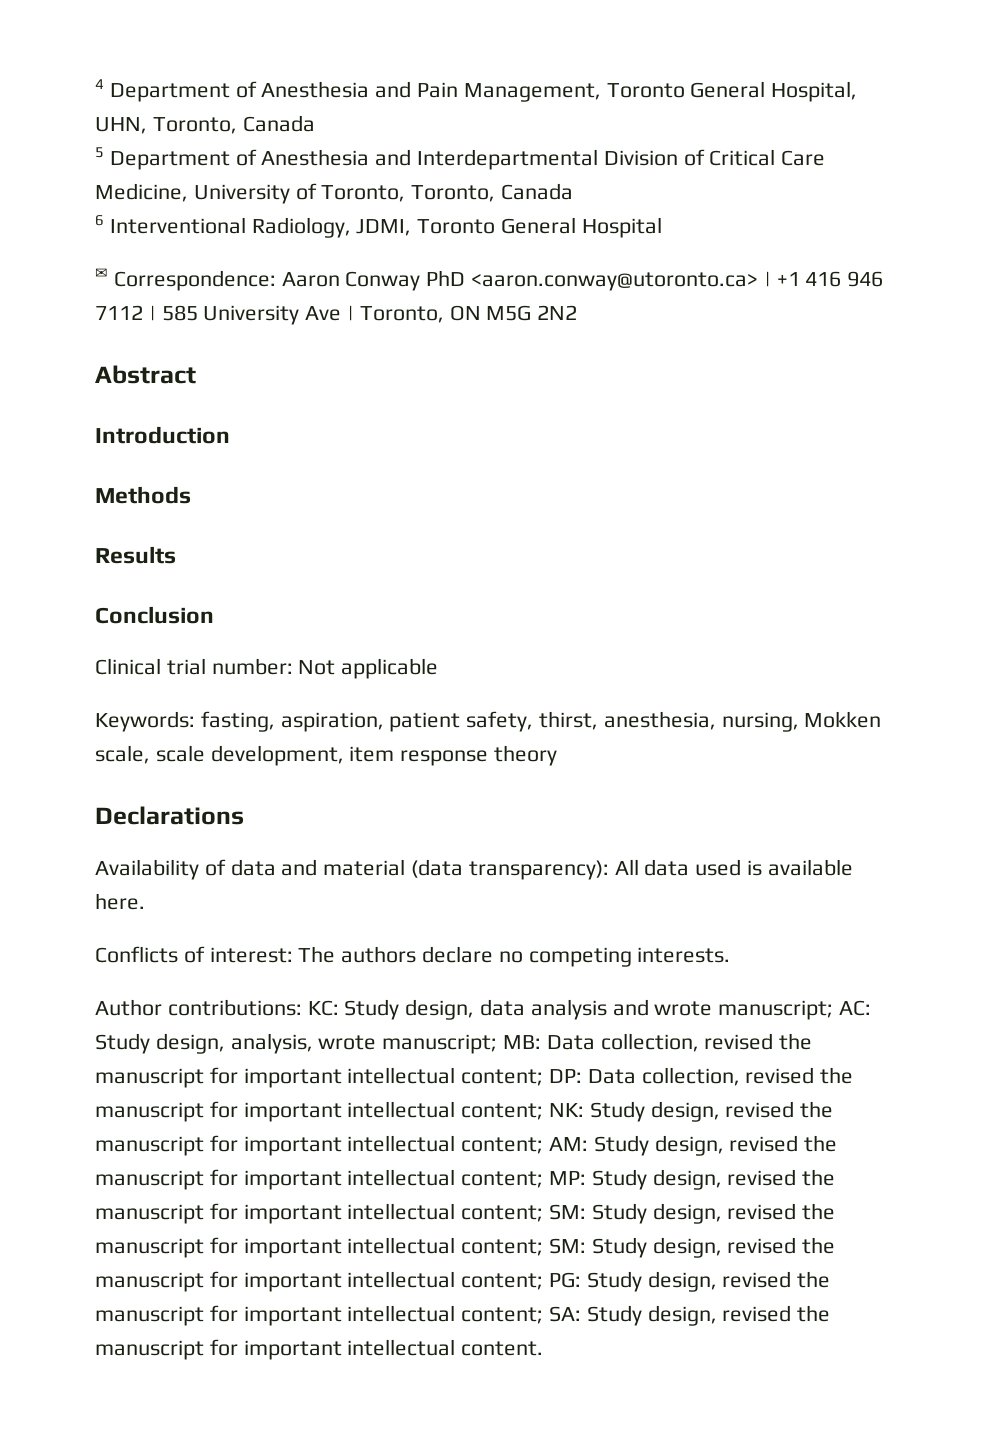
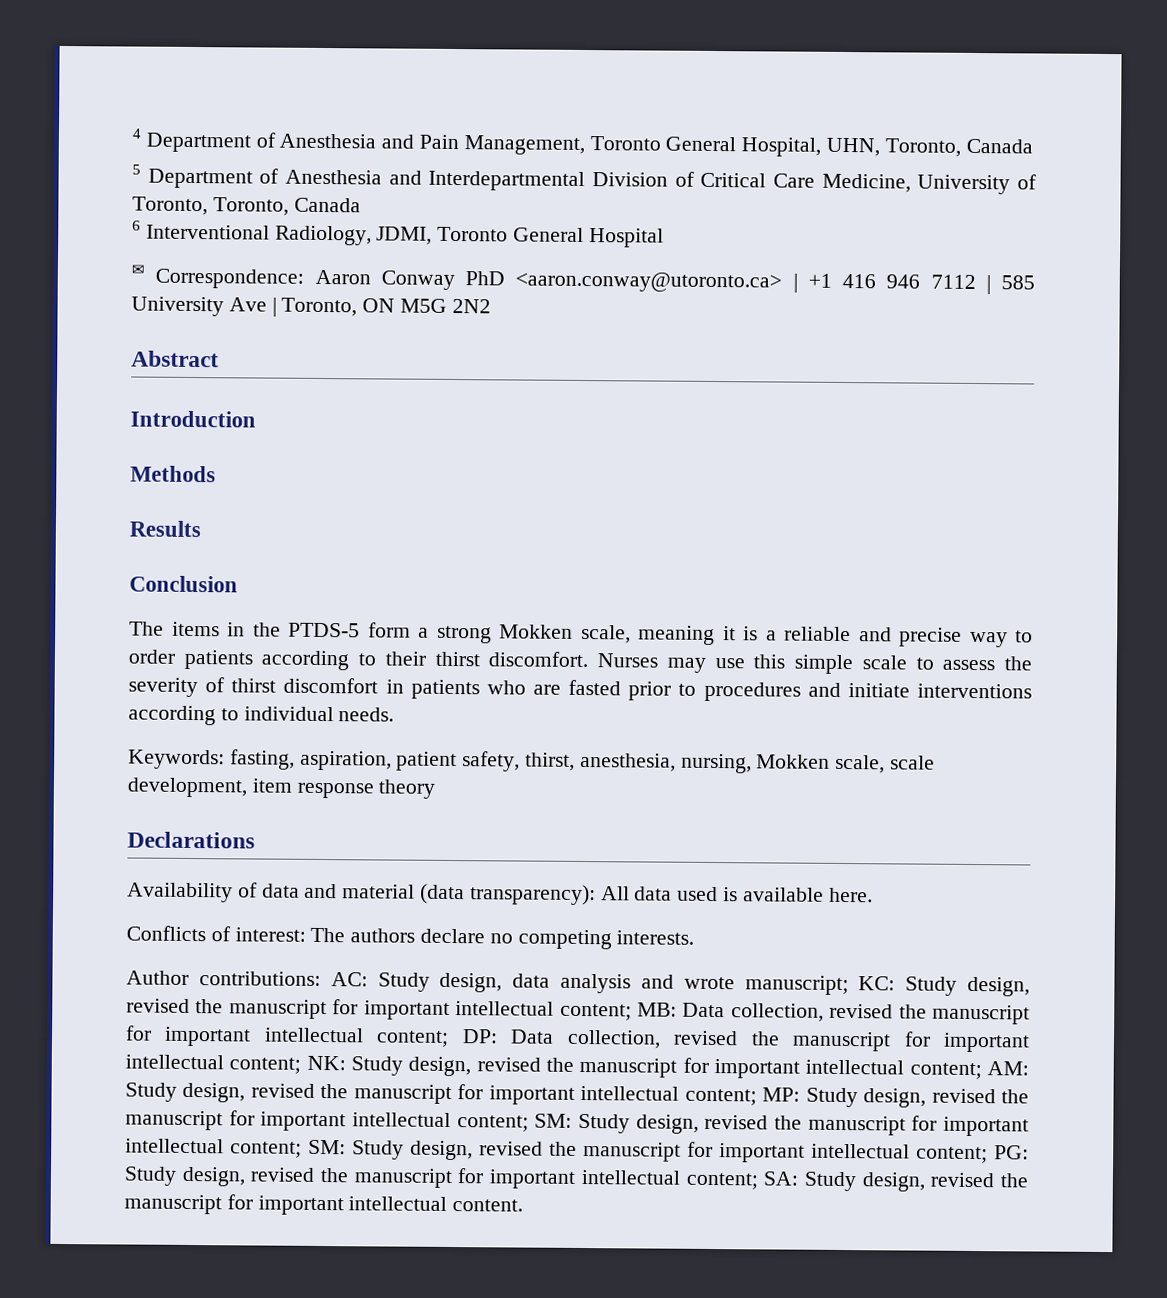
- Clinical trial number: Not applicable
+ The items in the PTDS-5 form a strong Mokken scale, meaning it is a reliable and precise way to order patients according to their thirst discomfort. Nurses may use this simple scale to assess the severity of thirst discomfort in patients who are fasted prior to procedures and initiate interventions according to individual needs.
- KC:
+ AC:
- AC: Study design, analysis, wrote manuscript;
+ KC: Study design, revised the manuscript for important intellectual content;

